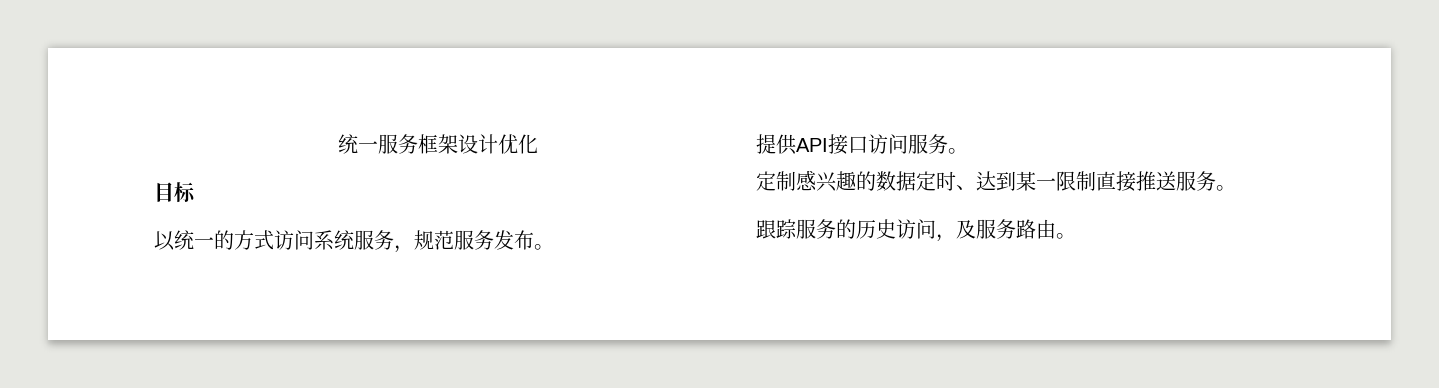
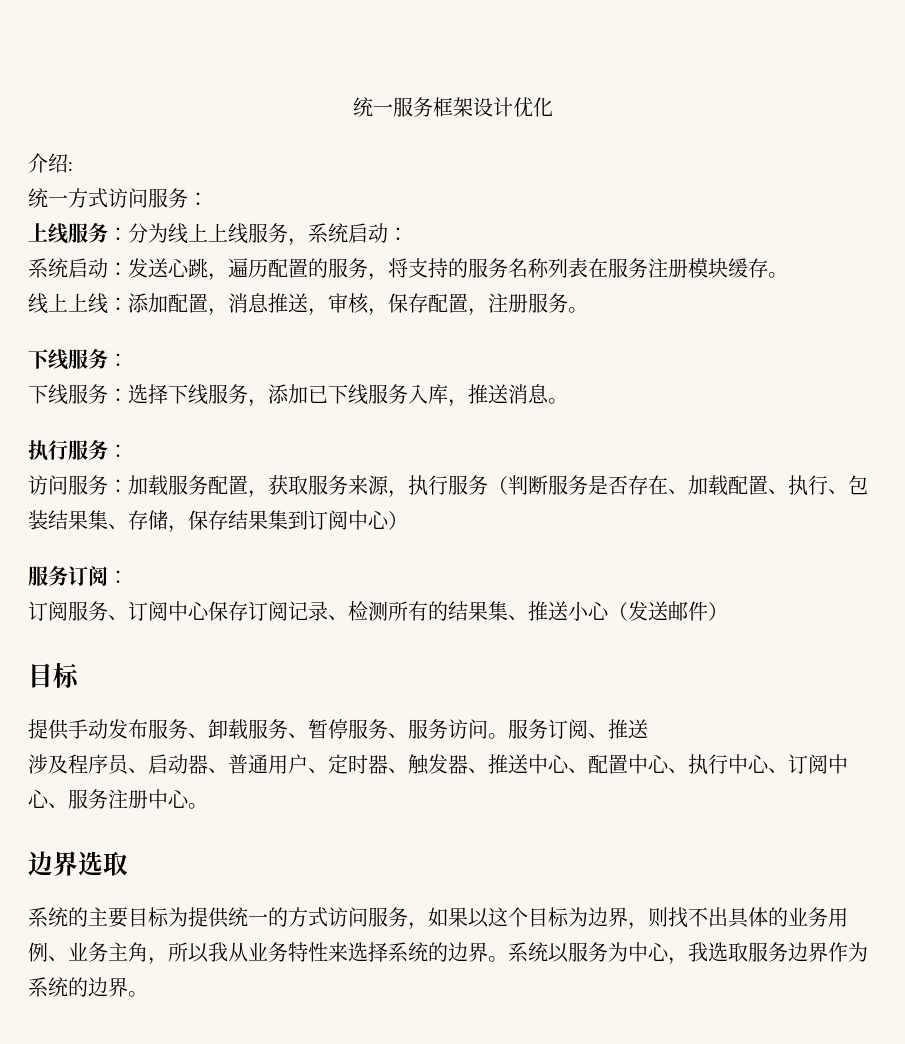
+ 介绍:
+ 统一方式访问服务：
+ 上线服务：分为线上上线服务，系统启动：
+ 系统启动：发送心跳，遍历配置的服务，将支持的服务名称列表在服务注册模块缓存。
+ 线上上线：添加配置，消息推送，审核，保存配置，注册服务。
+ 下线服务：
+ 下线服务：选择下线服务，添加已下线服务入库，推送消息。
+ 执行服务：
+ 访问服务：加载服务配置，获取服务来源，执行服务（判断服务是否存在、加载配置、执行、包装结果集、存储，保存结果集到订阅中心）
+ 服务订阅：
+ 订阅服务、订阅中心保存订阅记录、检测所有的结果集、推送小心（发送邮件）
  目标
- 以统一的方式访问系统服务，规范服务发布。
- 提供API接口访问服务。
- 定制感兴趣的数据定时、达到某一限制直接推送服务。
- 跟踪服务的历史访问，及服务路由。
+ 提供手动发布服务、卸载服务、暂停服务、服务访问。服务订阅、推送
+ 涉及程序员、启动器、普通用户、定时器、触发器、推送中心、配置中心、执行中心、订阅中心、服务注册中心。
+ 边界选取
+ 系统的主要目标为提供统一的方式访问服务，如果以这个目标为边界，则找不出具体的业务用例、业务主角，所以我从业务特性来选择系统的边界。系统以服务为中心，我选取服务边界作为系统的边界。

